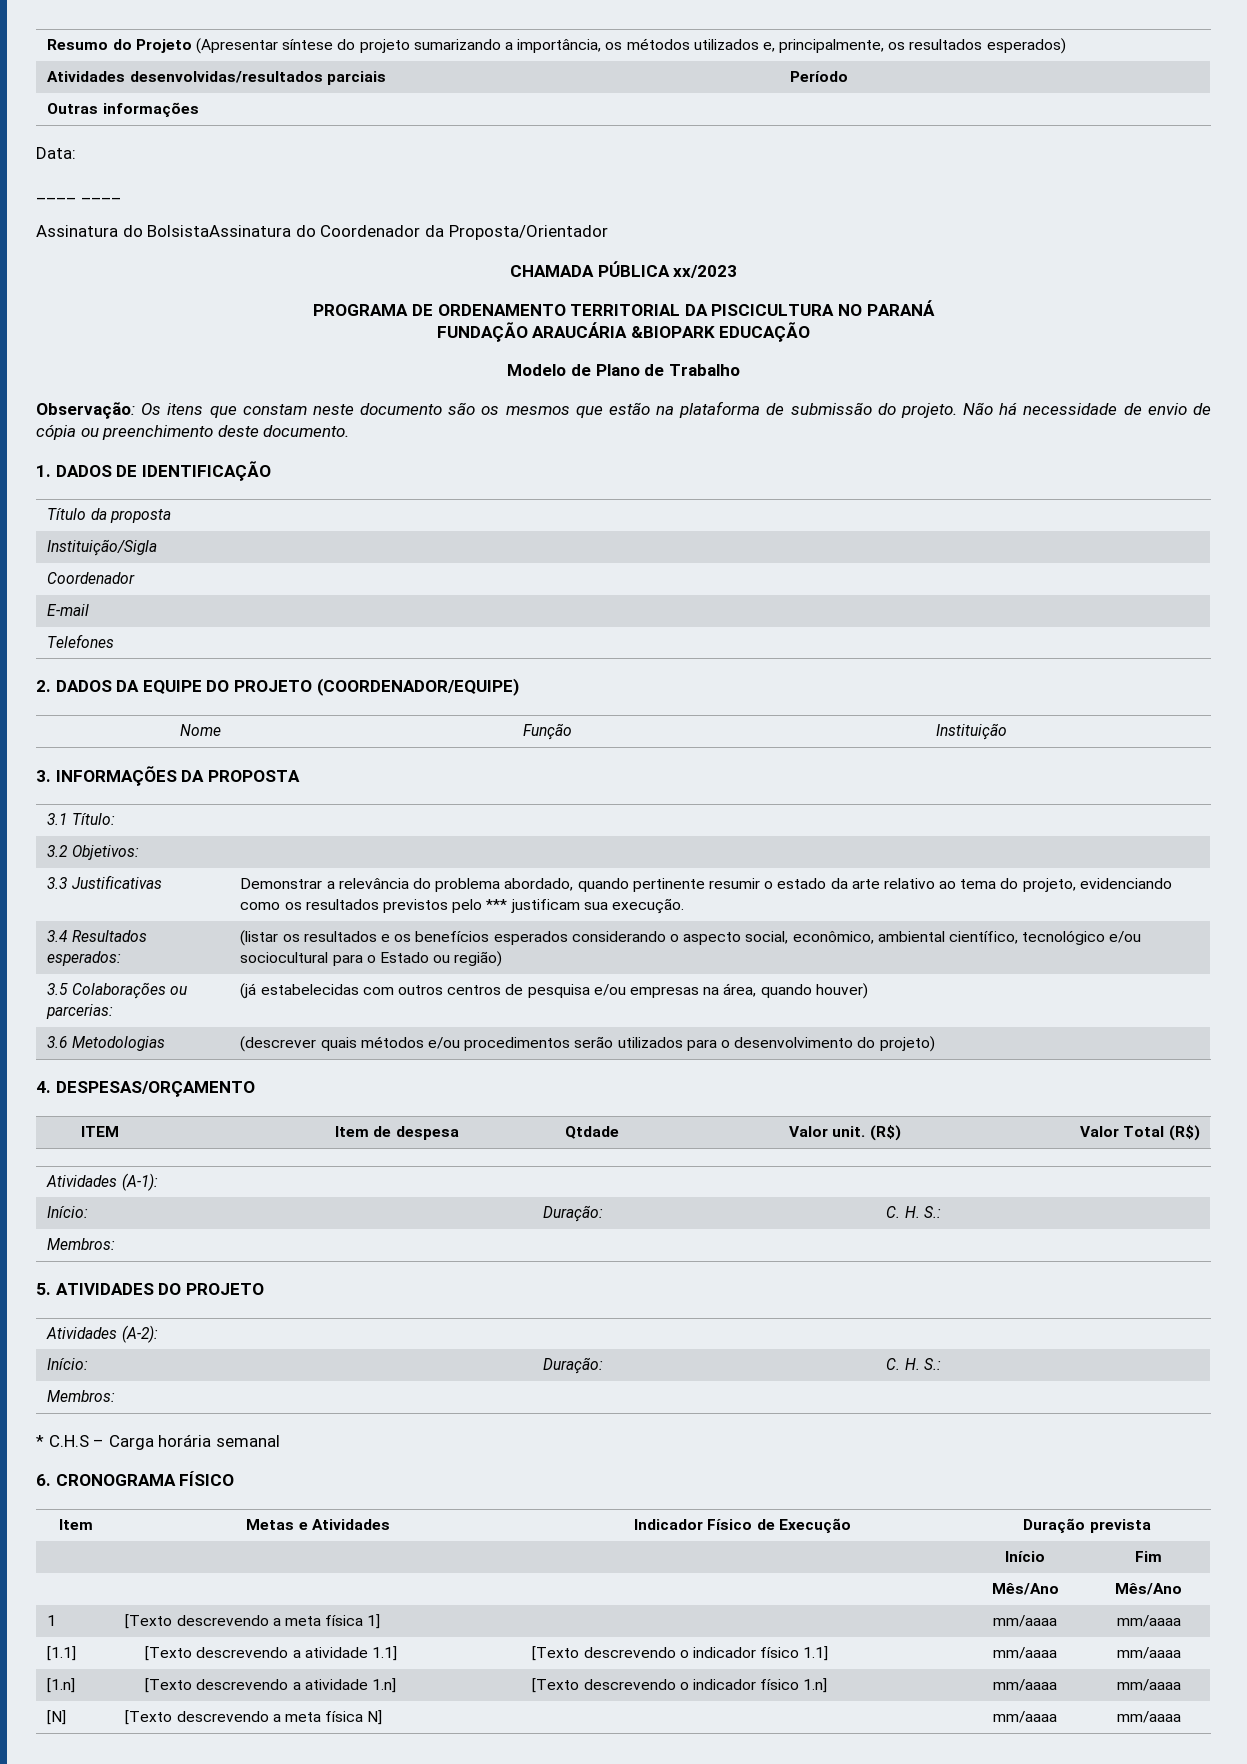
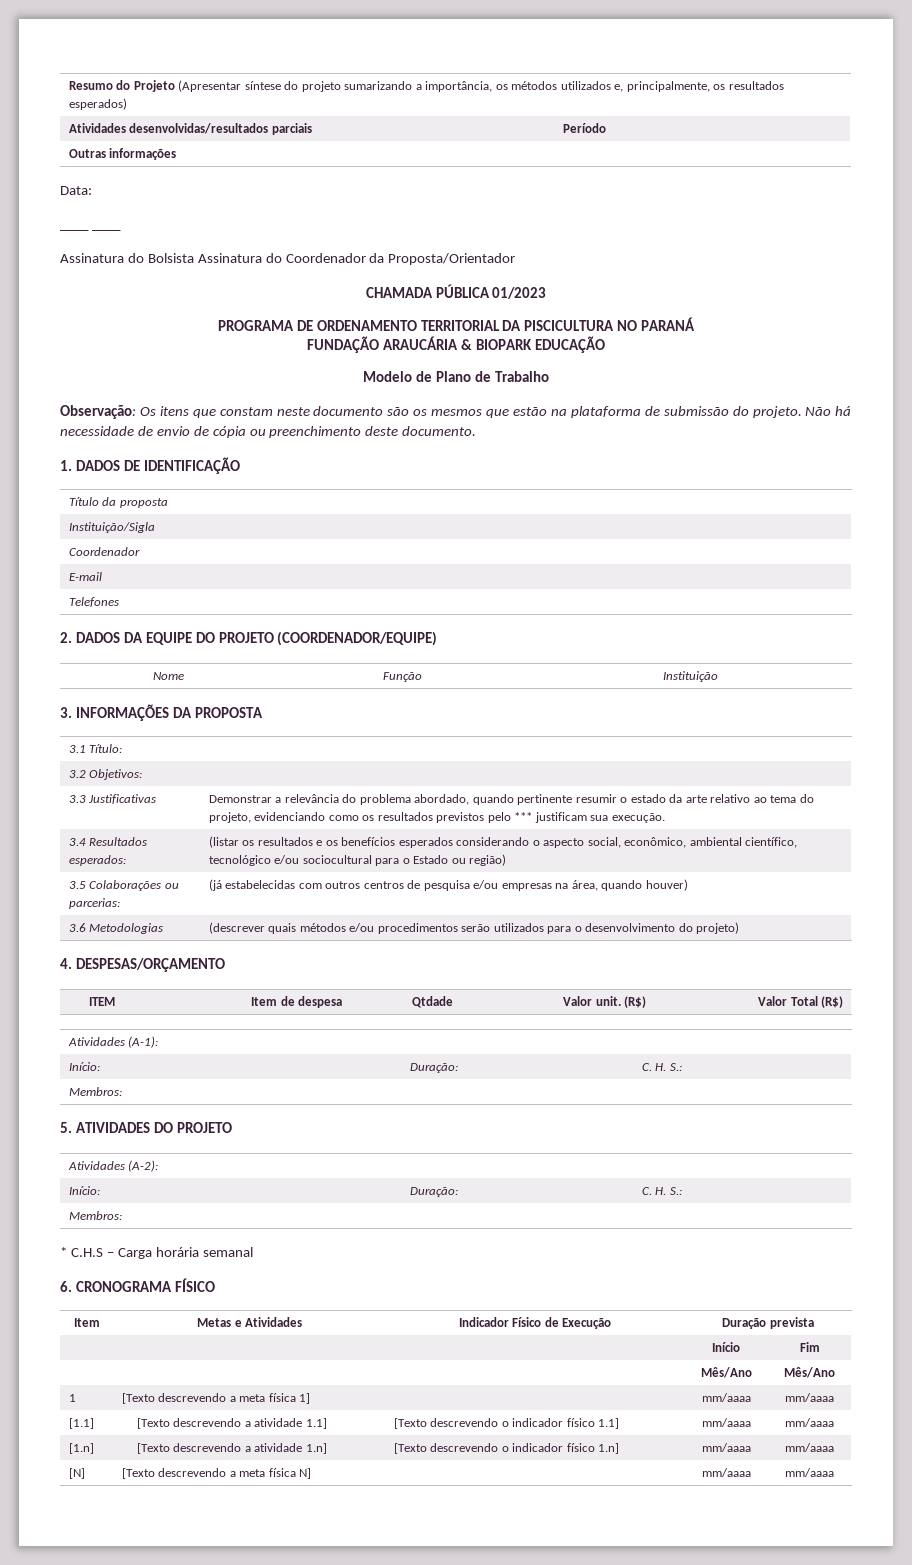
- Assinatura do BolsistaAssinatura do Coordenador da Proposta/Orientador
+ Assinatura do Bolsista Assinatura do Coordenador da Proposta/Orientador
- CHAMADA PÚBLICA xx/2023
+ CHAMADA PÚBLICA 01/2023
- FUNDAÇÃO ARAUCÁRIA &BIOPARK EDUCAÇÃO
+ FUNDAÇÃO ARAUCÁRIA & BIOPARK EDUCAÇÃO

